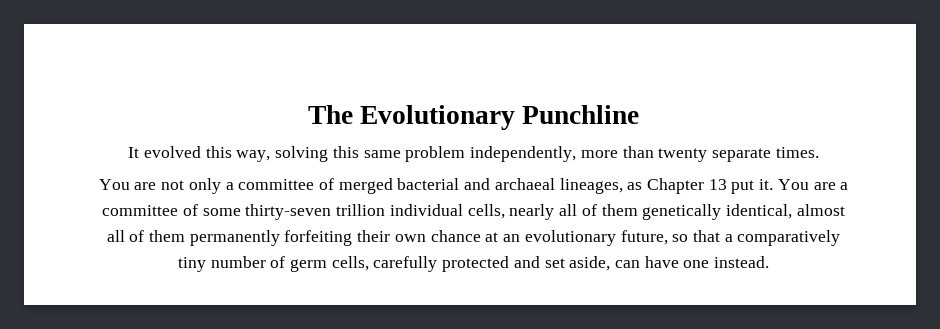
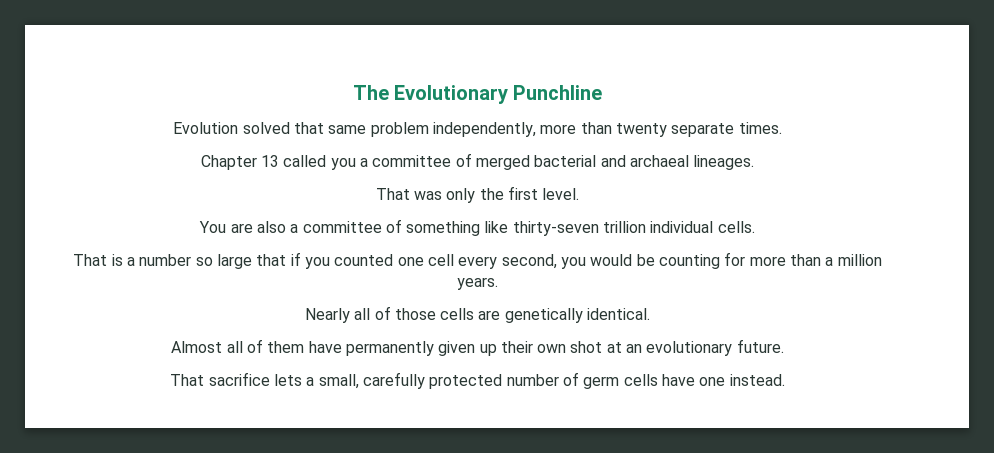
- It evolved this way, solving this same problem independently, more than twenty separate times.
+ Evolution solved that same problem independently, more than twenty separate times.
- You are not only a committee of merged bacterial and archaeal lineages, as Chapter 13 put it. You are a committee of some thirty-seven trillion individual cells, nearly all of them genetically identical, almost all of them permanently forfeiting their own chance at an evolutionary future, so that a comparatively tiny number of germ cells, carefully protected and set aside, can have one instead.
+ Chapter 13 called you a committee of merged bacterial and archaeal lineages.
+ That was only the first level.
+ You are also a committee of something like thirty-seven trillion individual cells.
+ That is a number so large that if you counted one cell every second, you would be counting for more than a million years.
+ Nearly all of those cells are genetically identical.
+ Almost all of them have permanently given up their own shot at an evolutionary future.
+ That sacrifice lets a small, carefully protected number of germ cells have one instead.

